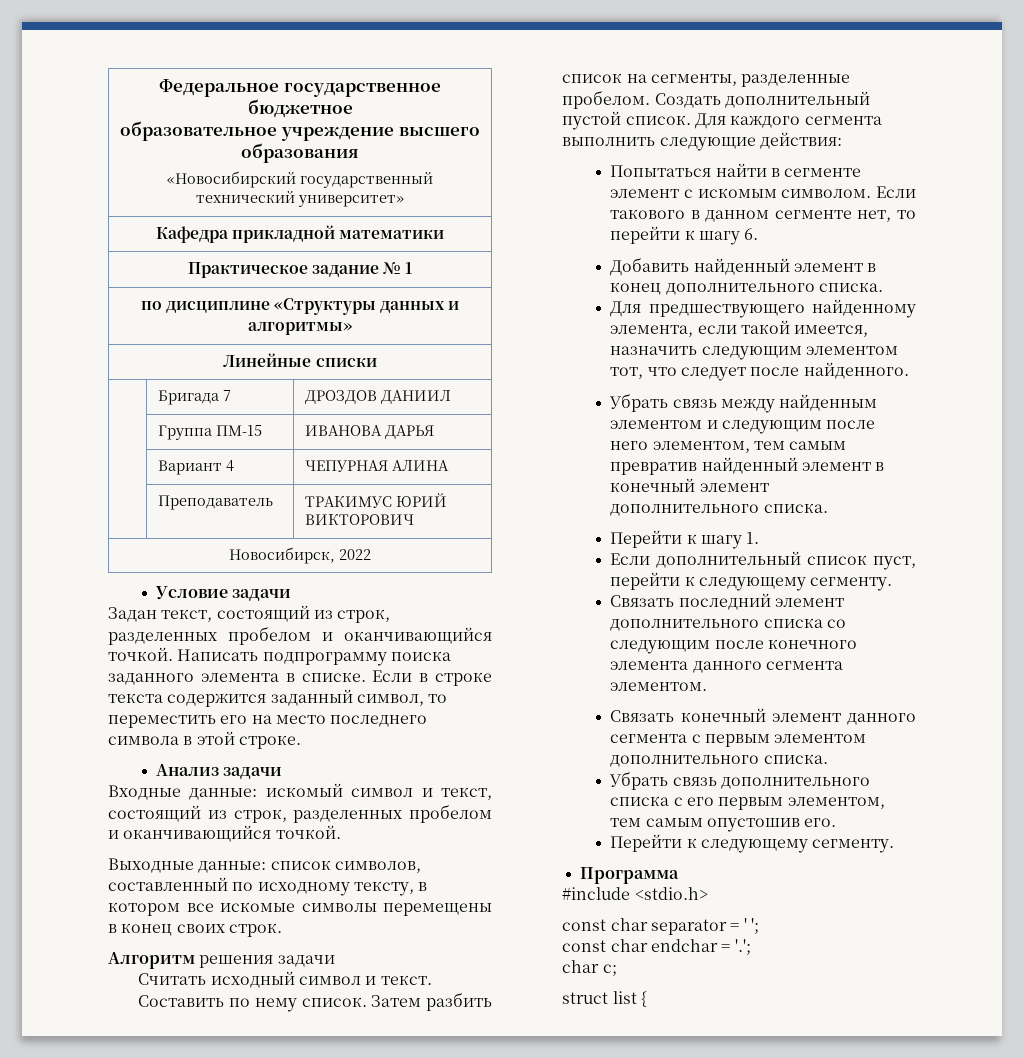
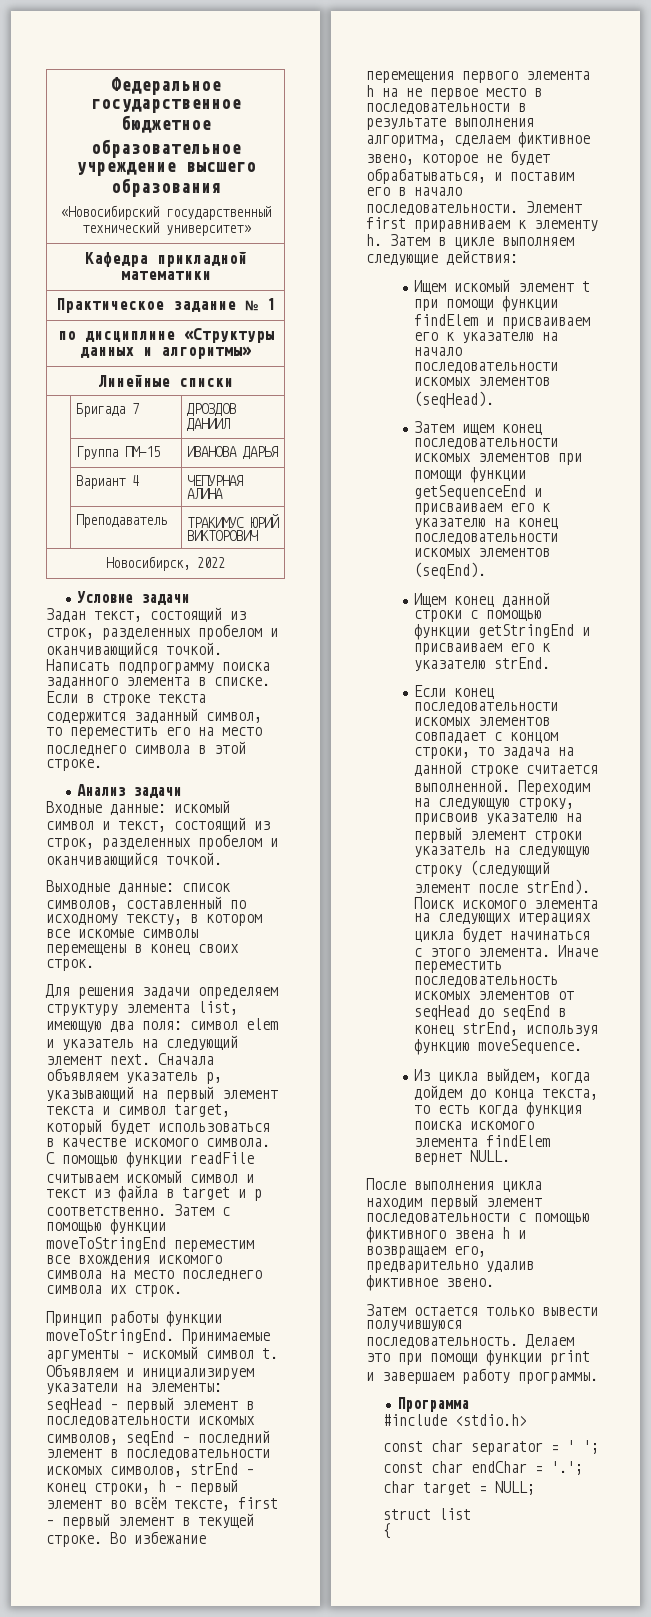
- Алгоритм решения задачи
- Считать исходный символ и текст. Составить по нему список. Затем разбить список на сегменты, разделенные пробелом. Создать дополнительный пустой список. Для каждого сегмента выполнить следующие действия:
- Попытаться найти в сегменте элемент с искомым символом. Если такового в данном сегменте нет, то перейти к шагу 6.
- Добавить найденный элемент в конец дополнительного списка.
- Для предшествующего найденному элемента, если такой имеется, назначить следующим элементом тот, что следует после найденного.
- Убрать связь между найденным элементом и следующим после него элементом, тем самым превратив найденный элемент в конечный элемент дополнительного списка.
- Перейти к шагу 1.
- Если дополнительный список пуст, перейти к следующему сегменту.
- Связать последний элемент дополнительного списка со следующим после конечного элемента данного сегмента элементом.
- Связать конечный элемент данного сегмента с первым элементом дополнительного списка.
- Убрать связь дополнительного списка с его первым элементом, тем самым опустошив его.
- Перейти к следующему сегменту.
+ Для решения задачи определяем структуру элемента list, имеющую два поля: символ elem и указатель на следующий элемент next. Сначала объявляем указатель p, указывающий на первый элемент текста и символ target, который будет использоваться в качестве искомого символа. С помощью функции readFile считываем искомый символ и текст из файла в target и p соответственно. Затем с помощью функции moveToStringEnd переместим все вхождения искомого символа на место последнего символа их строк.
+ Принцип работы функции moveToStringEnd. Принимаемые аргументы – искомый символ t. Объявляем и инициализируем указатели на элементы: seqHead – первый элемент в последовательности искомых символов, seqEnd – последний элемент в последовательности искомых символов, strEnd – конец строки, h – первый элемент во всём тексте, first – первый элемент в текущей строке. Во избежание перемещения первого элемента h на не первое место в последовательности в результате выполнения алгоритма, сделаем фиктивное звено, которое не будет обрабатываться, и поставим его в начало последовательности. Элемент first приравниваем к элементу h. Затем в цикле выполняем следующие действия:
+ Ищем искомый элемент t при помощи функции findElem и присваиваем его к указателю на начало последовательности искомых элементов (seqHead).
+ Затем ищем конец последовательности искомых элементов при помощи функции getSequenceEnd и присваиваем его к указателю на конец последовательности искомых элементов (seqEnd).
+ Ищем конец данной строки с помощью функции getStringEnd и присваиваем его к указателю strEnd.
+ Если конец последовательности искомых элементов совпадает с концом строки, то задача на данной строке считается выполненной. Переходим на следующую строку, присвоив указателю на первый элемент строки указатель на следующую строку (следующий элемент после strEnd). Поиск искомого элемента на следующих итерациях цикла будет начинаться с этого элемента. Иначе переместить последовательность искомых элементов от seqHead до seqEnd в конец strEnd, используя функцию moveSequence.
+ Из цикла выйдем, когда дойдем до конца текста, то есть когда функция поиска искомого элемента findElem вернет NULL.
+ После выполнения цикла находим первый элемент последовательности с помощью фиктивного звена h и возвращаем его, предварительно удалив фиктивное звено.
+ Затем остается только вывести получившуюся последовательность. Делаем это при помощи функции print и завершаем работу программы.
- const char endchar = '.';
+ const char endChar = '.';
- char c;
+ char target = NULL;
- struct list {
+ struct list
+ {

